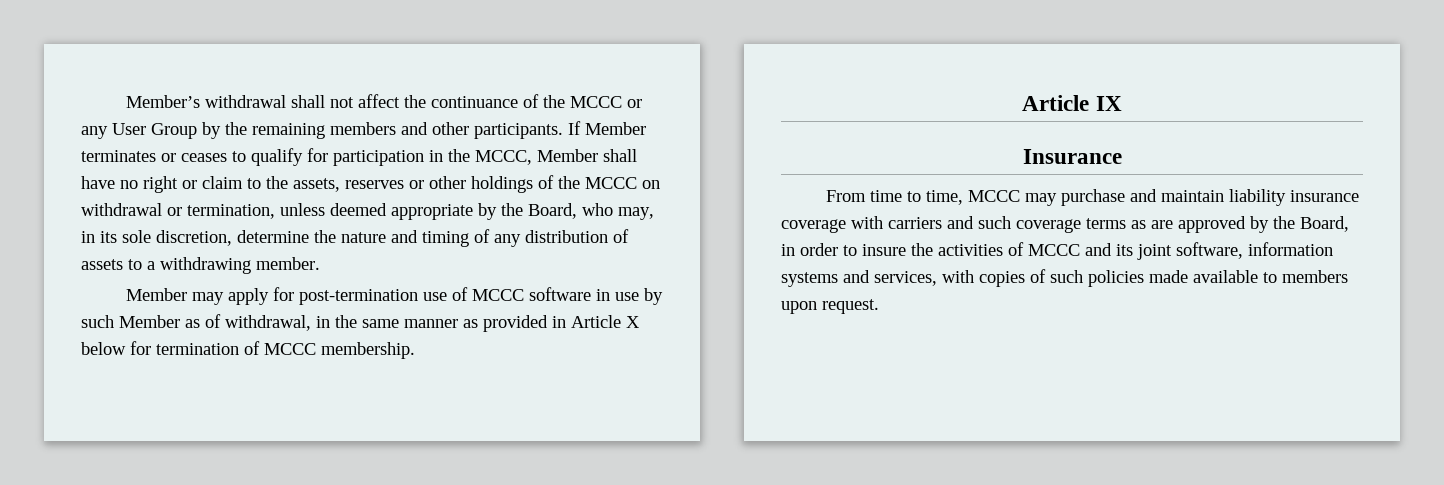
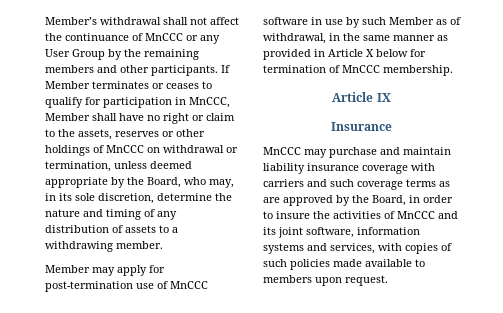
- Member’s withdrawal shall not affect the continuance of the MCCC or any User Group by the remaining members and other participants.
+ Member’s withdrawal shall not affect the continuance of MnCCC or any User Group by the remaining members and other participants.
- If Member terminates or ceases to qualify for participation in the MCCC, Member shall have no right or claim to the assets, reserves or other holdings of the MCCC on withdrawal or termination, unless deemed appropriate by the Board, who may, in its sole discretion, determine the nature and timing of any distribution of assets to a withdrawing member.
+ If Member terminates or ceases to qualify for participation in MnCCC, Member shall have no right or claim to the assets, reserves or other holdings of MnCCC on withdrawal or termination, unless deemed appropriate by the Board, who may, in its sole discretion, determine the nature and timing of any distribution of assets to a withdrawing member.
- Member may apply for post-termination use of MCCC software in use by such Member as of withdrawal, in the same manner as provided in Article X below for termination of MCCC membership.
+ Member may apply for post-termination use of MnCCC software in use by such Member as of withdrawal, in the same manner as provided in Article X below for termination of MnCCC membership.
- From time to time, MCCC may purchase and maintain liability insurance coverage with carriers and such coverage terms as are approved by the Board, in order to insure the activities of MCCC and its joint software, information systems and services, with copies of such policies made available to members upon request.
+ MnCCC may purchase and maintain liability insurance coverage with carriers and such coverage terms as are approved by the Board, in order to insure the activities of MnCCC and its joint software, information systems and services, with copies of such policies made available to members upon request.

